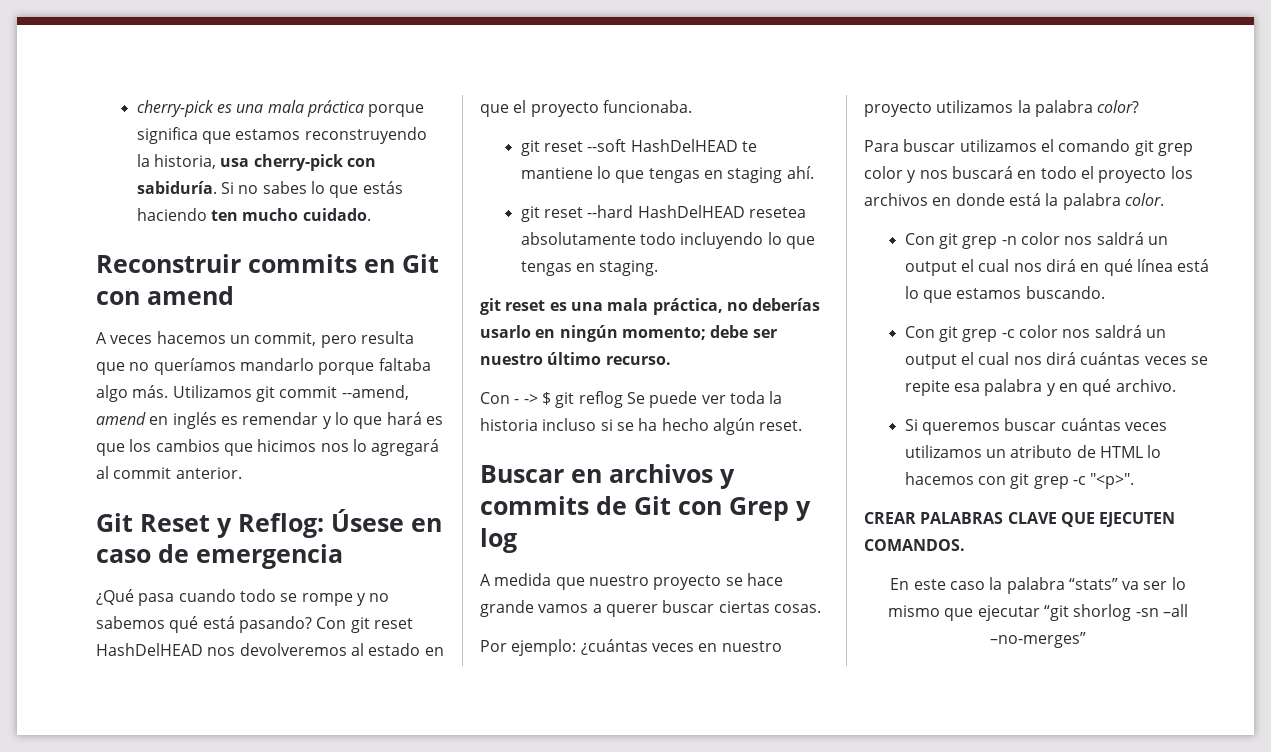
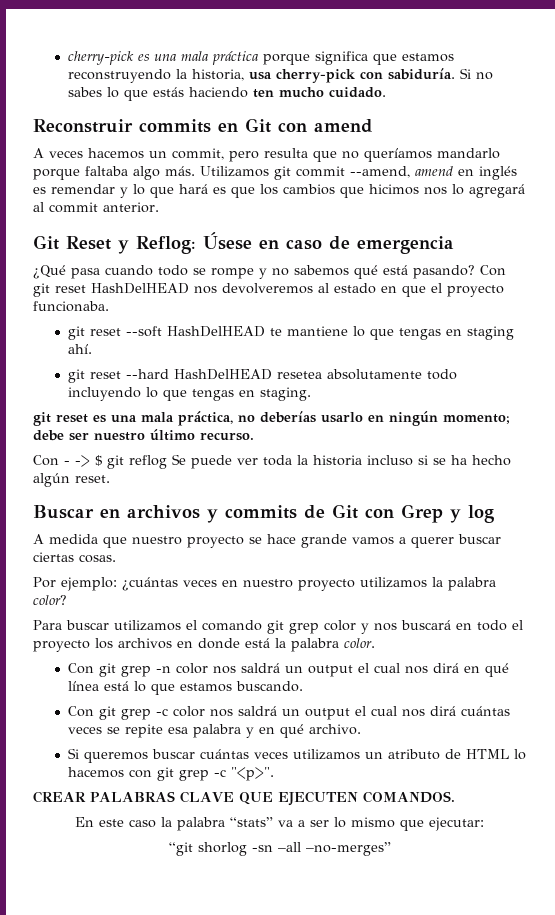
- En este caso la palabra “stats” va ser lo mismo que ejecutar “git shorlog -sn –all –no-merges”
+ En este caso la palabra “stats” va a ser lo mismo que ejecutar:
+ “git shorlog -sn –all –no-merges”

